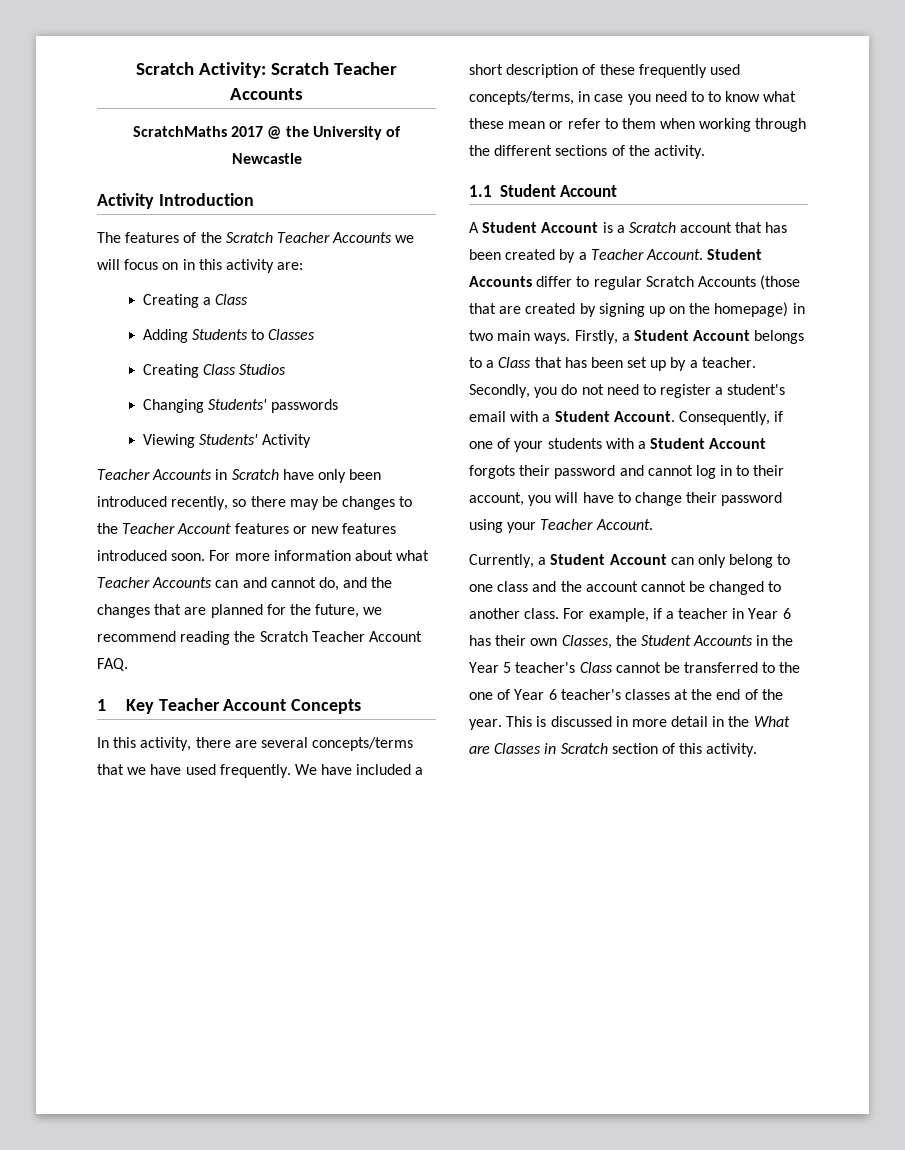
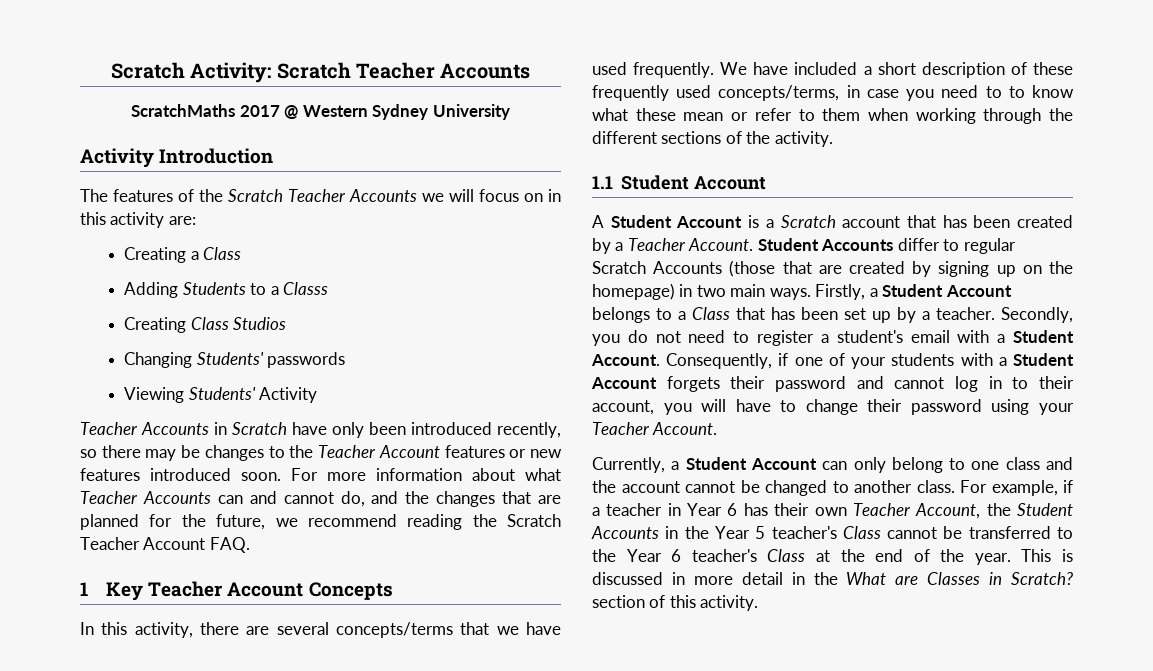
- ScratchMaths 2017 @ the University of Newcastle
+ ScratchMaths 2017 @ Western Sydney University
- Adding Students to Classes
+ Adding Students to a Classs
- Consequently, if one of your students with a Student Account forgots their password and cannot log in to their account, you will have to change their password using your Teacher Account.
+ Consequently, if one of your students with a Student Account forgets their password and cannot log in to their account, you will have to change their password using your Teacher Account.
- For example, if a teacher in Year 6 has their own Classes, the Student Accounts in the Year 5 teacher's Class cannot be transferred to the one of Year 6 teacher's classes at the end of the year.
+ For example, if a teacher in Year 6 has their own Teacher Account, the Student Accounts in the Year 5 teacher's Class cannot be transferred to the Year 6 teacher's Class at the end of the year.
- This is discussed in more detail in the What are Classes in Scratch section of this activity.
+ This is discussed in more detail in the What are Classes in Scratch? section of this activity.

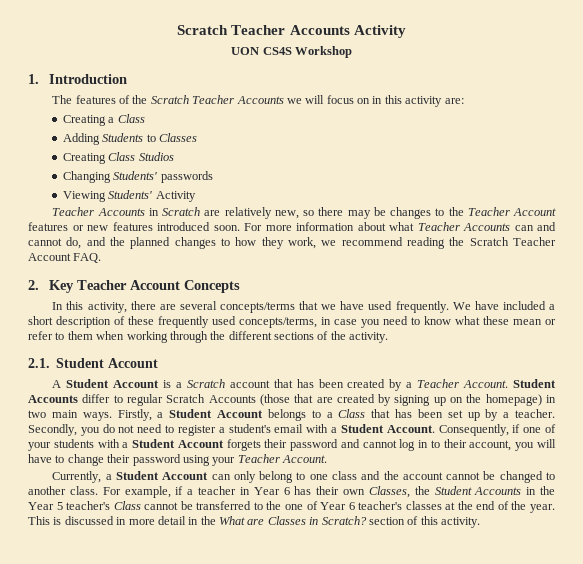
- Scratch Activity: Scratch Teacher Accounts
- ScratchMaths 2017 @ Western Sydney University
- Activity Introduction
+ Scratch Teacher Accounts Activity
+ UON CS4S Workshop
+ 1. Introduction
- Adding Students to a Classs
+ Adding Students to Classes
- Teacher Accounts in Scratch have only been introduced recently, so there may be changes to the Teacher Account features or new features introduced soon.
+ Teacher Accounts in Scratch are relatively new, so there may be changes to the Teacher Account features or new features introduced soon.
- For more information about what Teacher Accounts can and cannot do, and the changes that are planned for the future, we recommend reading the Scratch Teacher Account FAQ.
+ For more information about what Teacher Accounts can and cannot do, and the planned changes to how they work, we recommend reading the Scratch Teacher Account FAQ.
- 1 Key Teacher Account Concepts
+ 2. Key Teacher Account Concepts
- We have included a short description of these frequently used concepts/terms, in case you need to to know what these mean or refer to them when working through the different sections of the activity.
+ We have included a short description of these frequently used concepts/terms, in case you need to know what these mean or refer to them when working through the different sections of the activity.
- 1.1 Student Account
+ 2.1. Student Account
- For example, if a teacher in Year 6 has their own Teacher Account, the Student Accounts in the Year 5 teacher's Class cannot be transferred to the Year 6 teacher's Class at the end of the year.
+ For example, if a teacher in Year 6 has their own Classes, the Student Accounts in the Year 5 teacher's Class cannot be transferred to the one of Year 6 teacher's classes at the end of the year.

